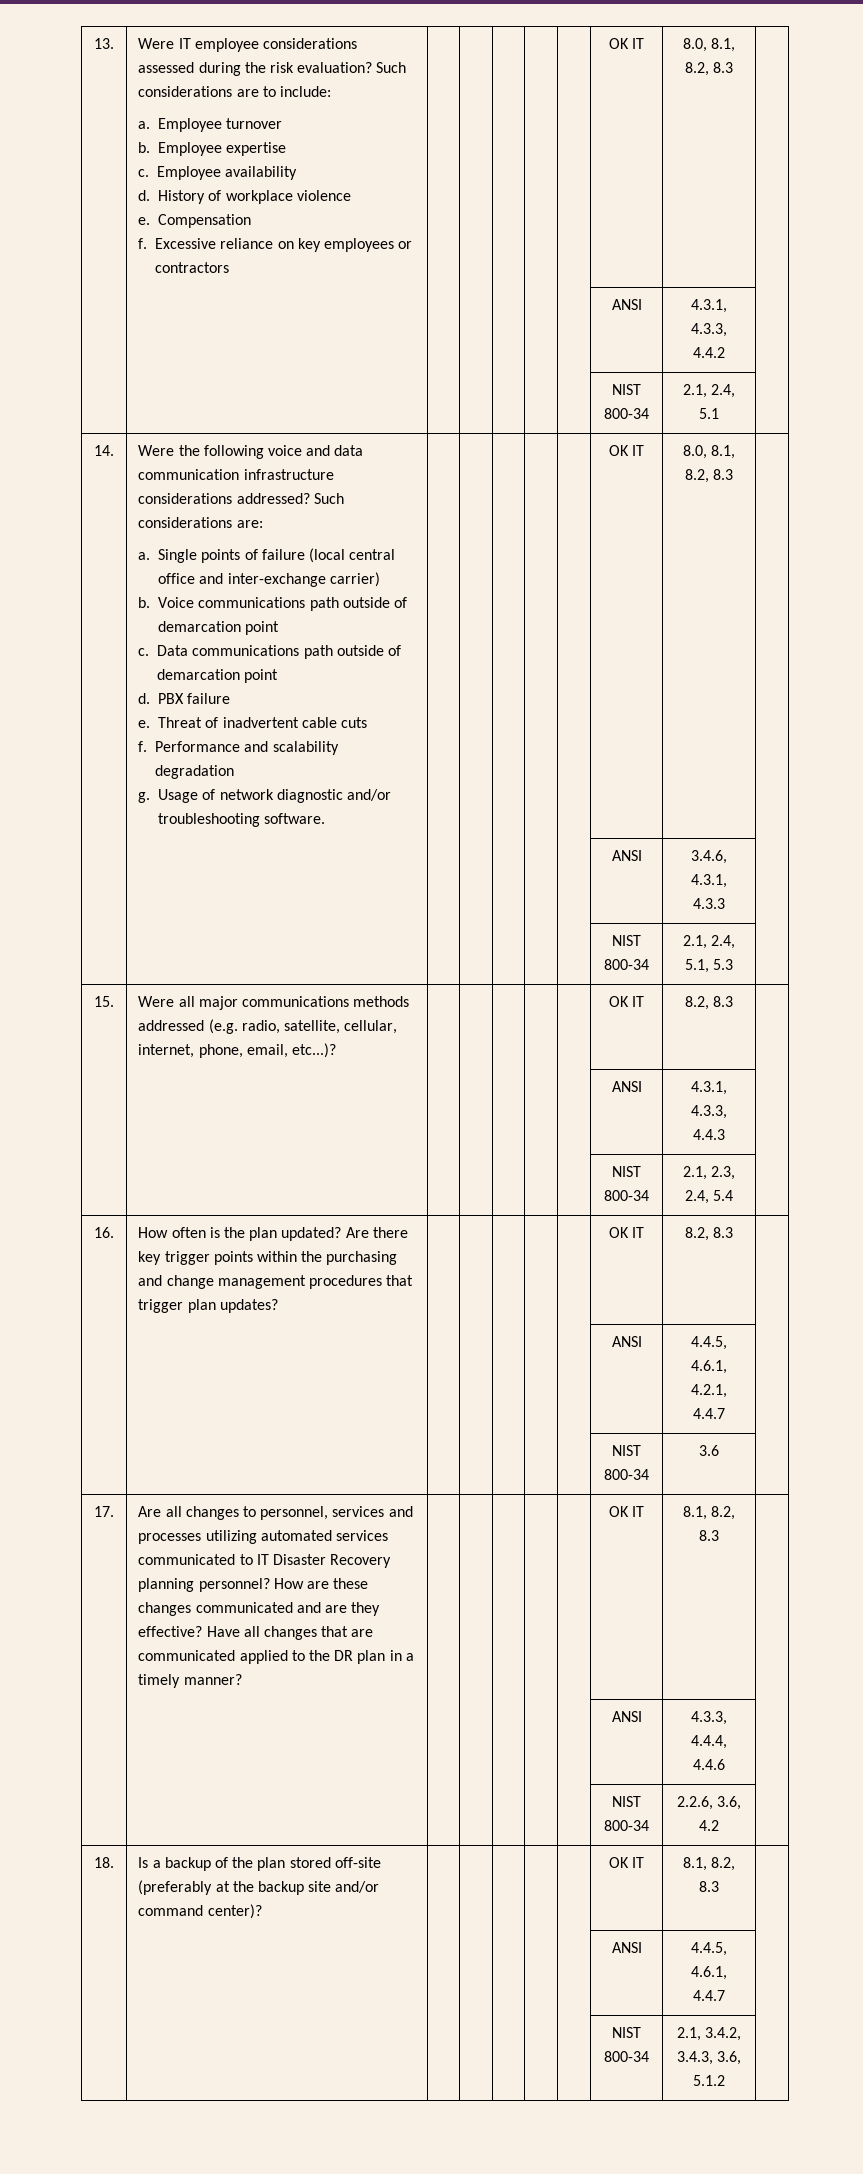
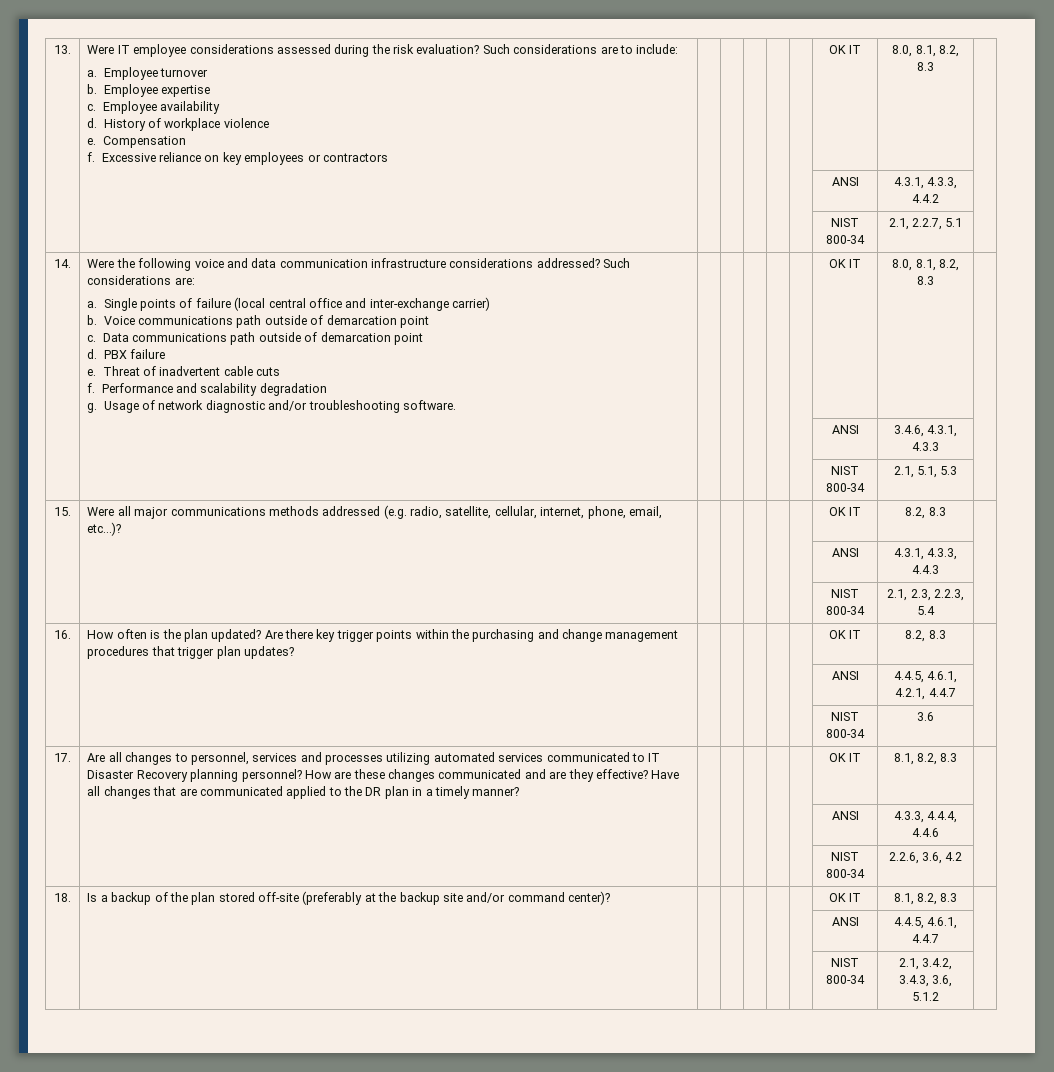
- | | | | | | | NIST 800-34 | 2.1, 2.4, 5.1 |
+ | | | | | | | NIST 800-34 | 2.1, 2.2.7, 5.1 |
- | | | | | | | NIST 800-34 | 2.1, 2.4, 5.1, 5.3 |
+ | | | | | | | NIST 800-34 | 2.1, 5.1, 5.3 |
- | | | | | | | NIST 800-34 | 2.1, 2.3, 2.4, 5.4 |
+ | | | | | | | NIST 800-34 | 2.1, 2.3, 2.2.3, 5.4 |

